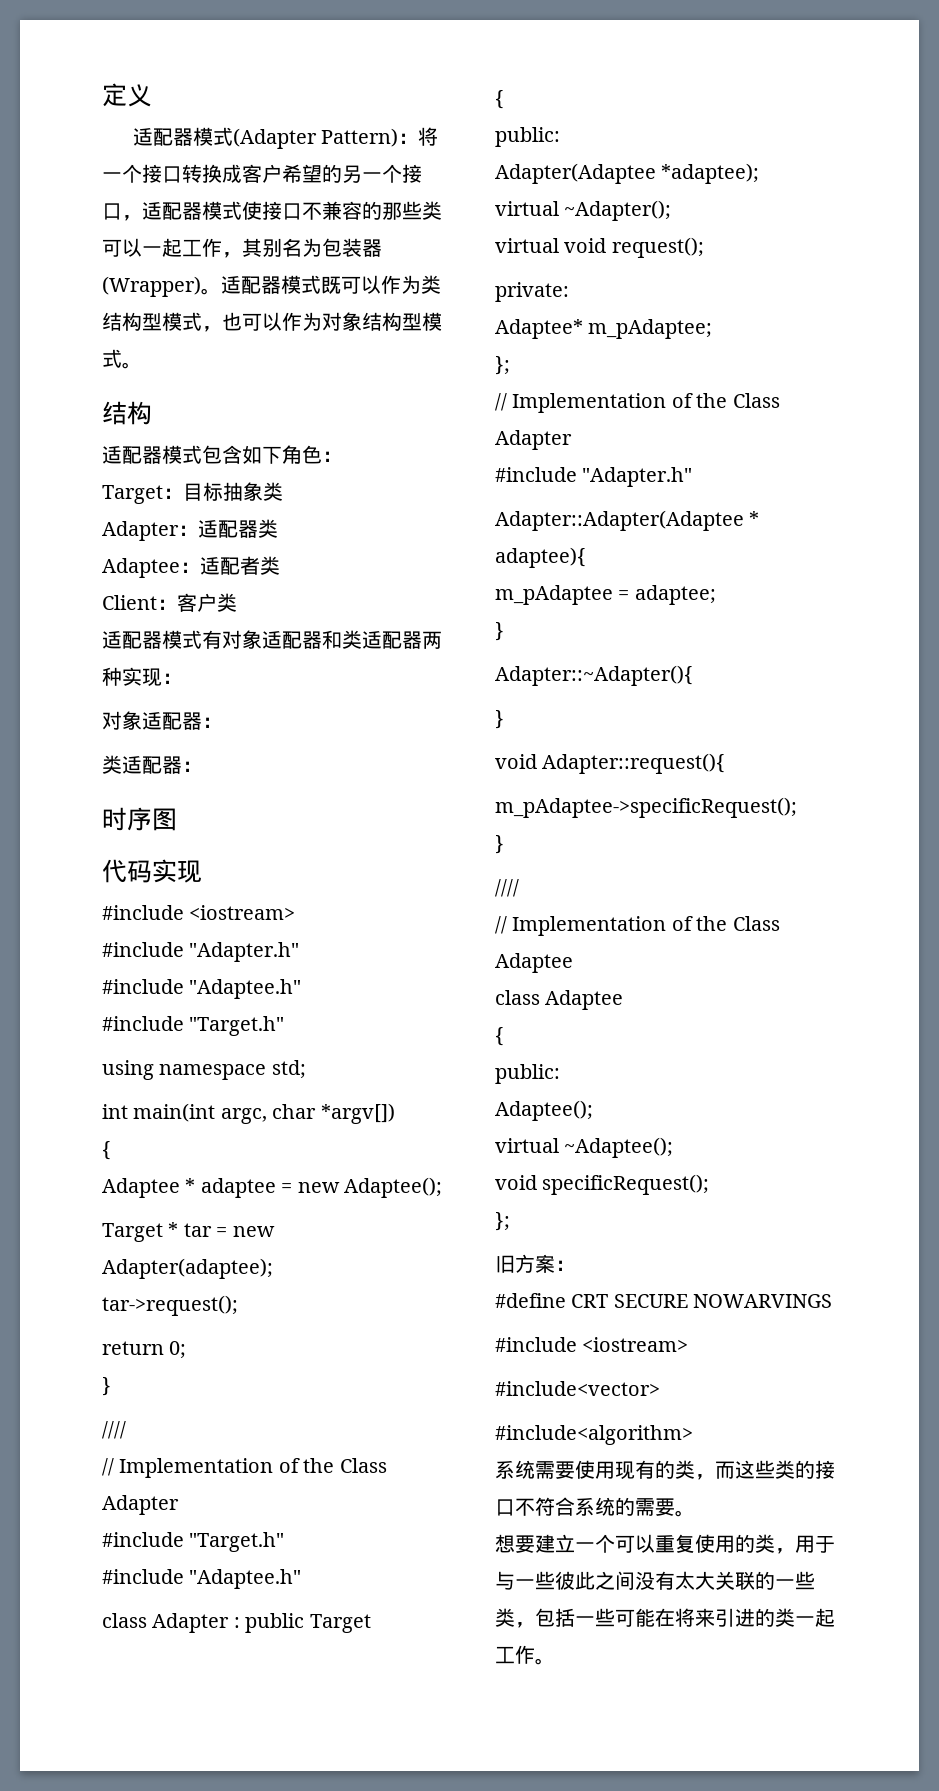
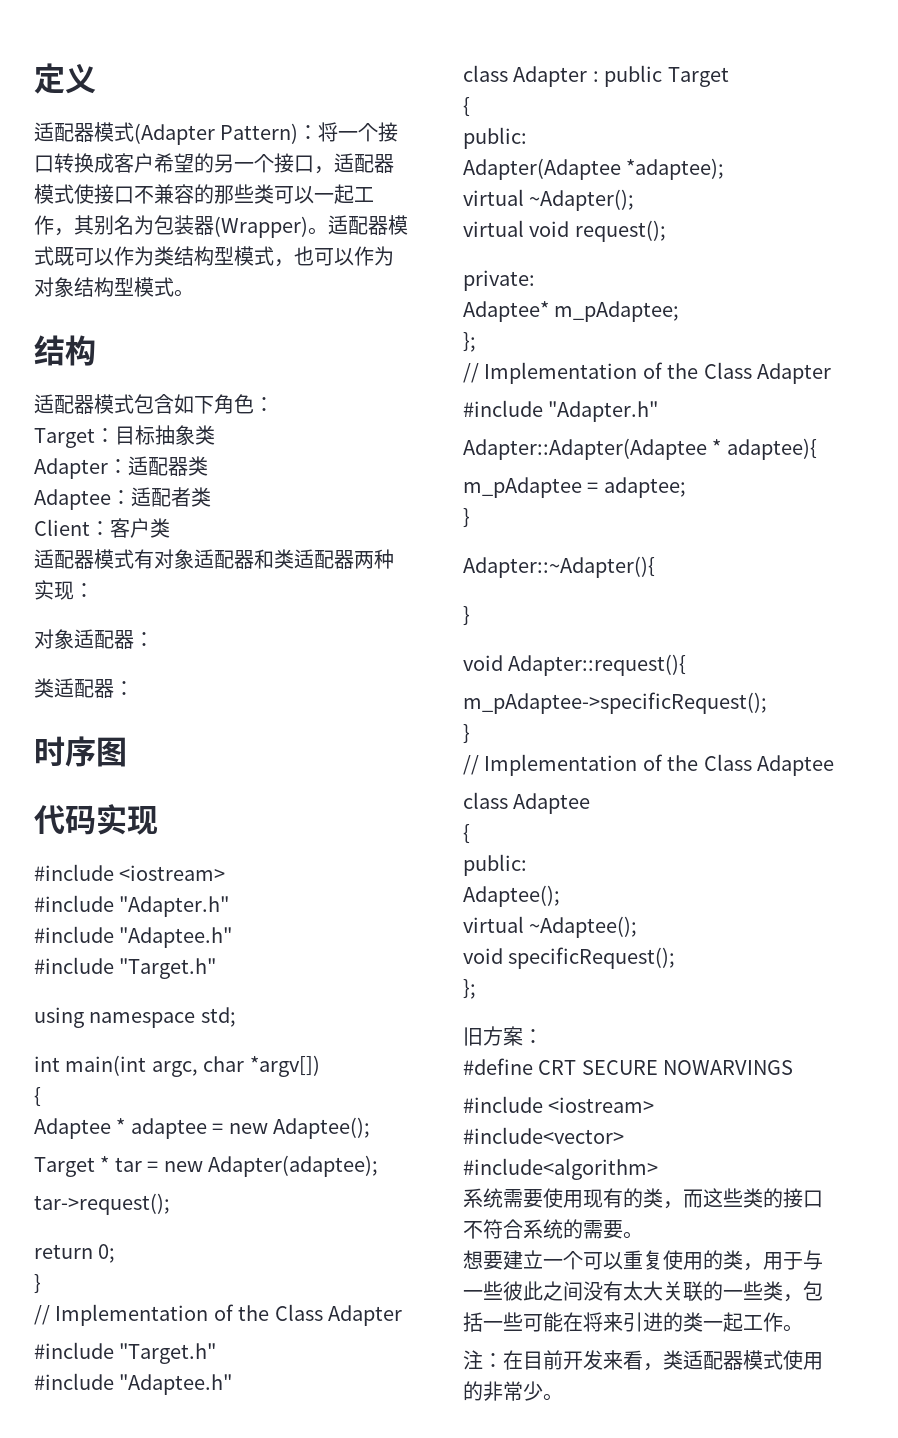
  return 0;
  }
- ////
  m_pAdaptee->specificRequest();
  }
- ////
+ 注：在目前开发来看，类适配器模式使用的非常少。

